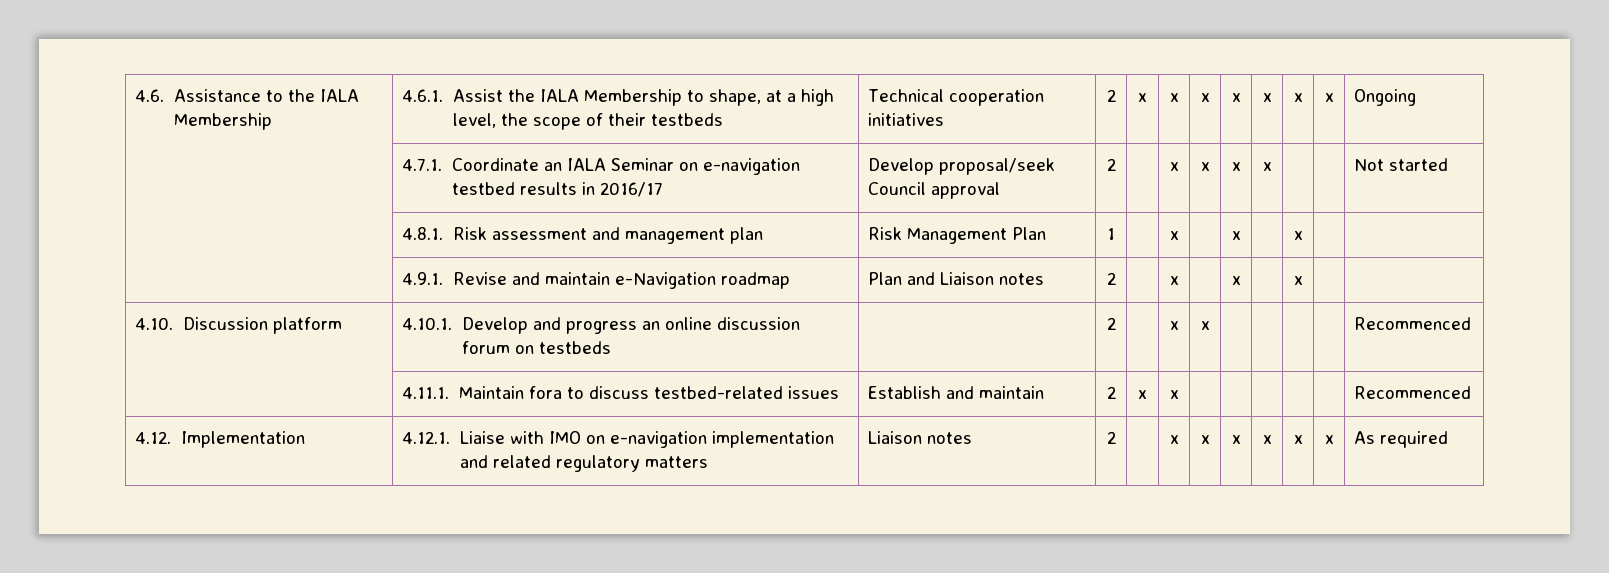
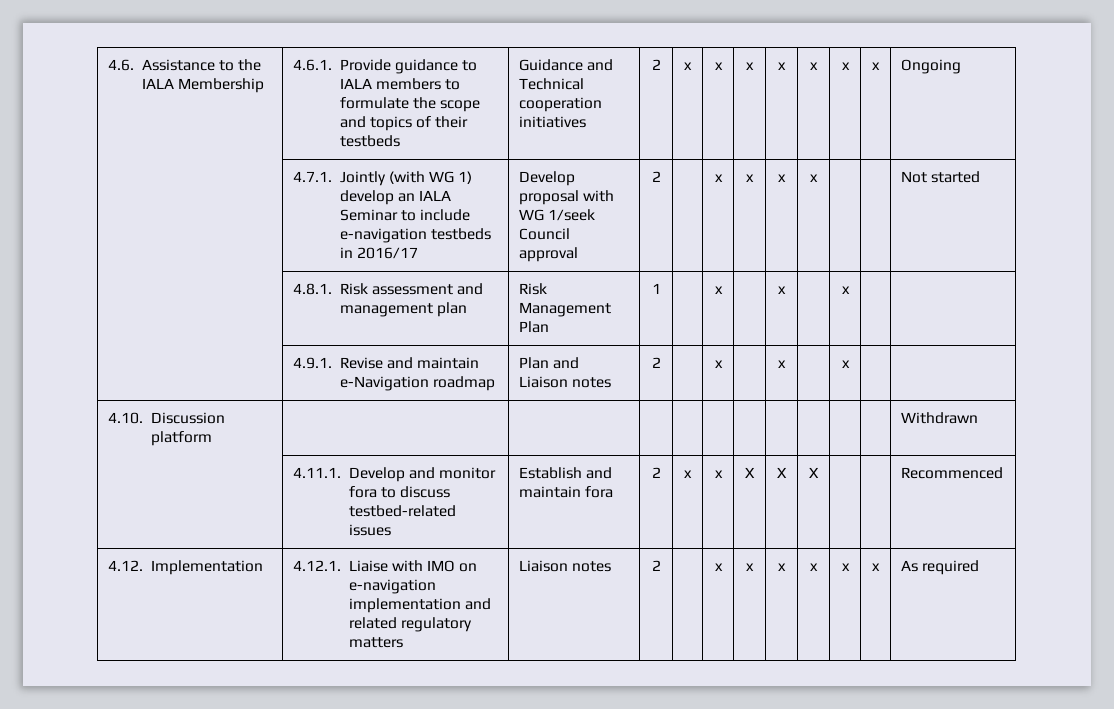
- 4.6. Assistance to the IALA Membership | 4.6.1. Assist the IALA Membership to shape, at a high level, the scope of their testbeds | Technical cooperation initiatives | 2 | x | x | x | x | x | x | x | Ongoing
+ 4.6. Assistance to the IALA Membership | 4.6.1. Provide guidance to IALA members to formulate the scope and topics of their testbeds | Guidance and Technical cooperation initiatives | 2 | x | x | x | x | x | x | x | Ongoing
- | 4.7.1. Coordinate an IALA Seminar on e-navigation testbed results in 2016/17 | Develop proposal/seek Council approval | 2 | | x | x | x | x | | | Not started
+ | 4.7.1. Jointly (with WG 1) develop an IALA Seminar to include e-navigation testbeds in 2016/17 | Develop proposal with WG 1/seek Council approval | 2 | | x | x | x | x | | | Not started
- 4.10. Discussion platform | 4.10.1. Develop and progress an online discussion forum on testbeds | | 2 | | x | x | | | | | Recommenced
- | 4.11.1. Maintain fora to discuss testbed-related issues | Establish and maintain | 2 | x | x | | | | | | Recommenced
+ 4.10. Discussion platform | | | | | | | | | | | Withdrawn
+ | 4.11.1. Develop and monitor fora to discuss testbed-related issues | Establish and maintain fora | 2 | x | x | X | X | X | | | Recommenced

